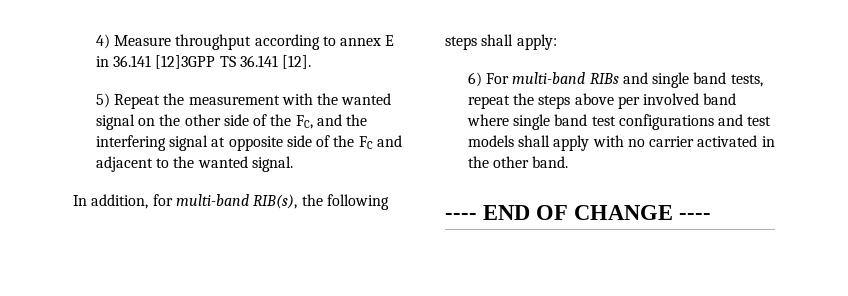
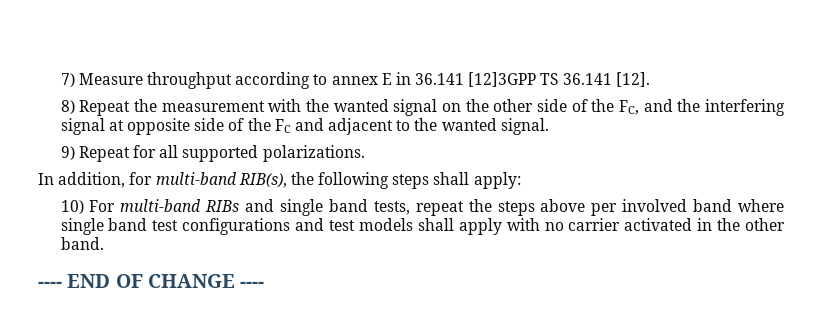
- 4) Measure throughput according to annex E in 36.141 [12]3GPP TS 36.141 [12].
+ 7) Measure throughput according to annex E in 36.141 [12]3GPP TS 36.141 [12].
- 5) Repeat the measurement with the wanted signal on the other side of the FC, and the interfering signal at opposite side of the FC and adjacent to the wanted signal.
+ 8) Repeat the measurement with the wanted signal on the other side of the FC, and the interfering signal at opposite side of the FC and adjacent to the wanted signal.
+ 9) Repeat for all supported polarizations.
- 6) For multi-band RIBs and single band tests, repeat the steps above per involved band where single band test configurations and test models shall apply with no carrier activated in the other band.
+ 10) For multi-band RIBs and single band tests, repeat the steps above per involved band where single band test configurations and test models shall apply with no carrier activated in the other band.

